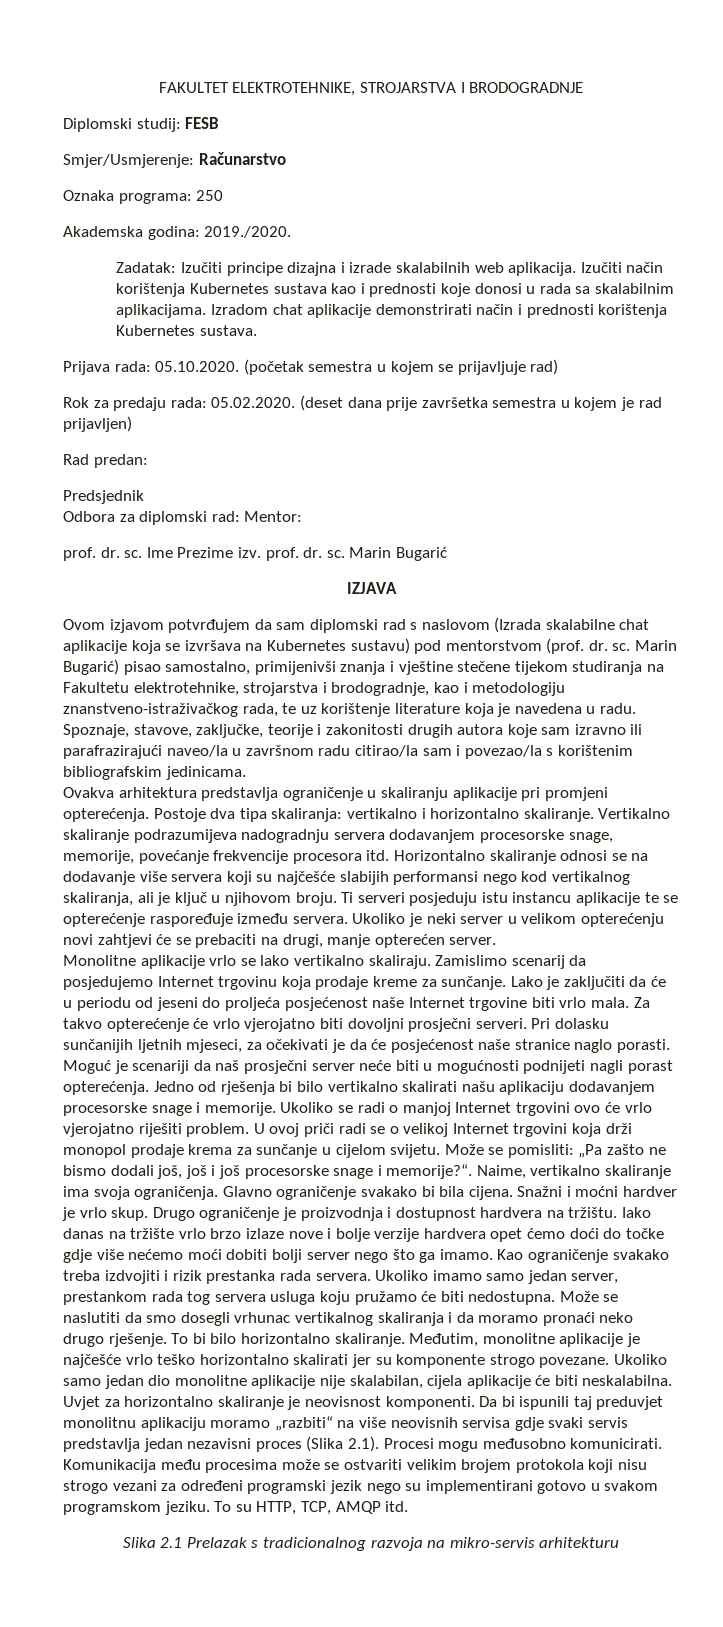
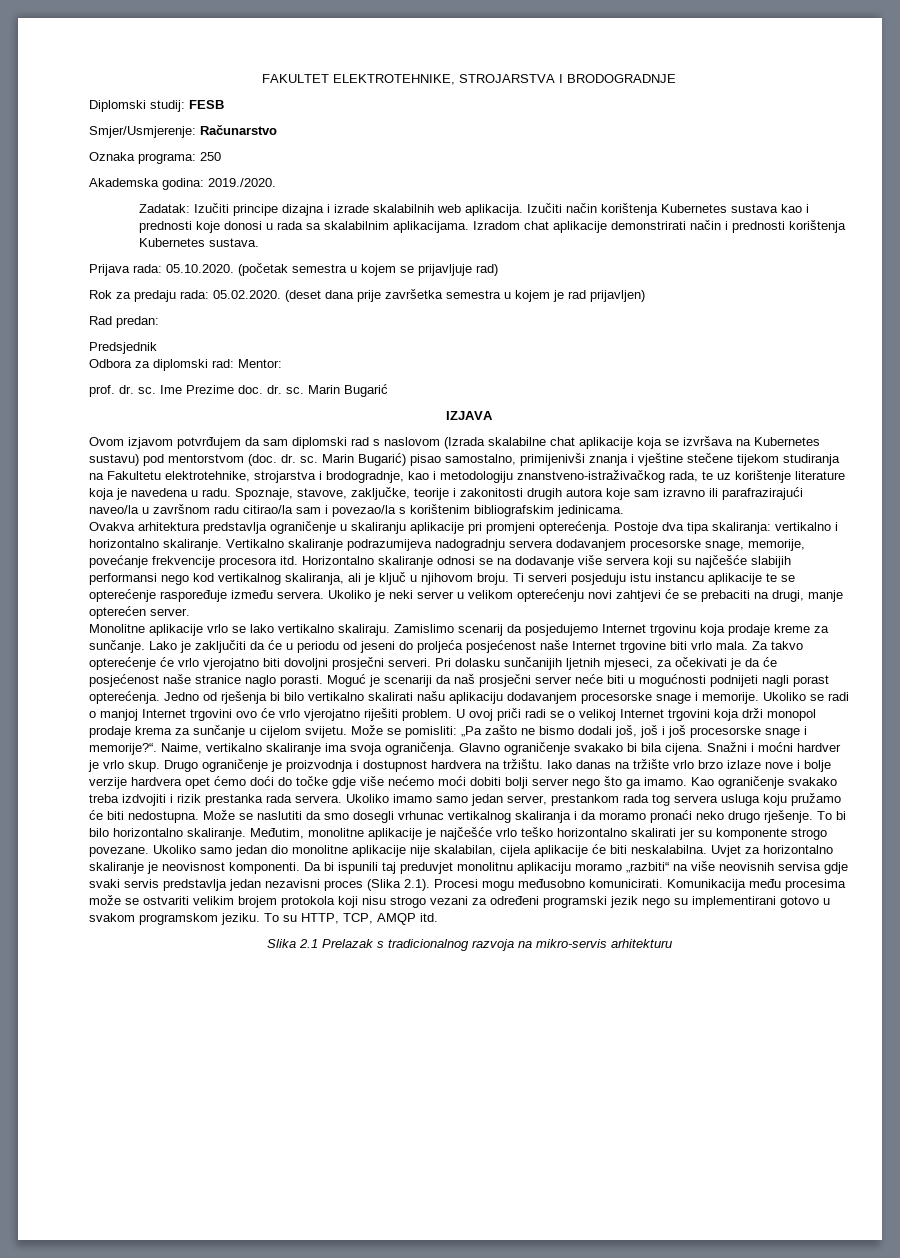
- Ime Prezime izv. prof. dr. sc.
+ Ime Prezime doc. dr. sc.
- Ovom izjavom potvrđujem da sam diplomski rad s naslovom (Izrada skalabilne chat aplikacije koja se izvršava na Kubernetes sustavu) pod mentorstvom (prof. dr. sc.
+ Ovom izjavom potvrđujem da sam diplomski rad s naslovom (Izrada skalabilne chat aplikacije koja se izvršava na Kubernetes sustavu) pod mentorstvom (doc. dr. sc.

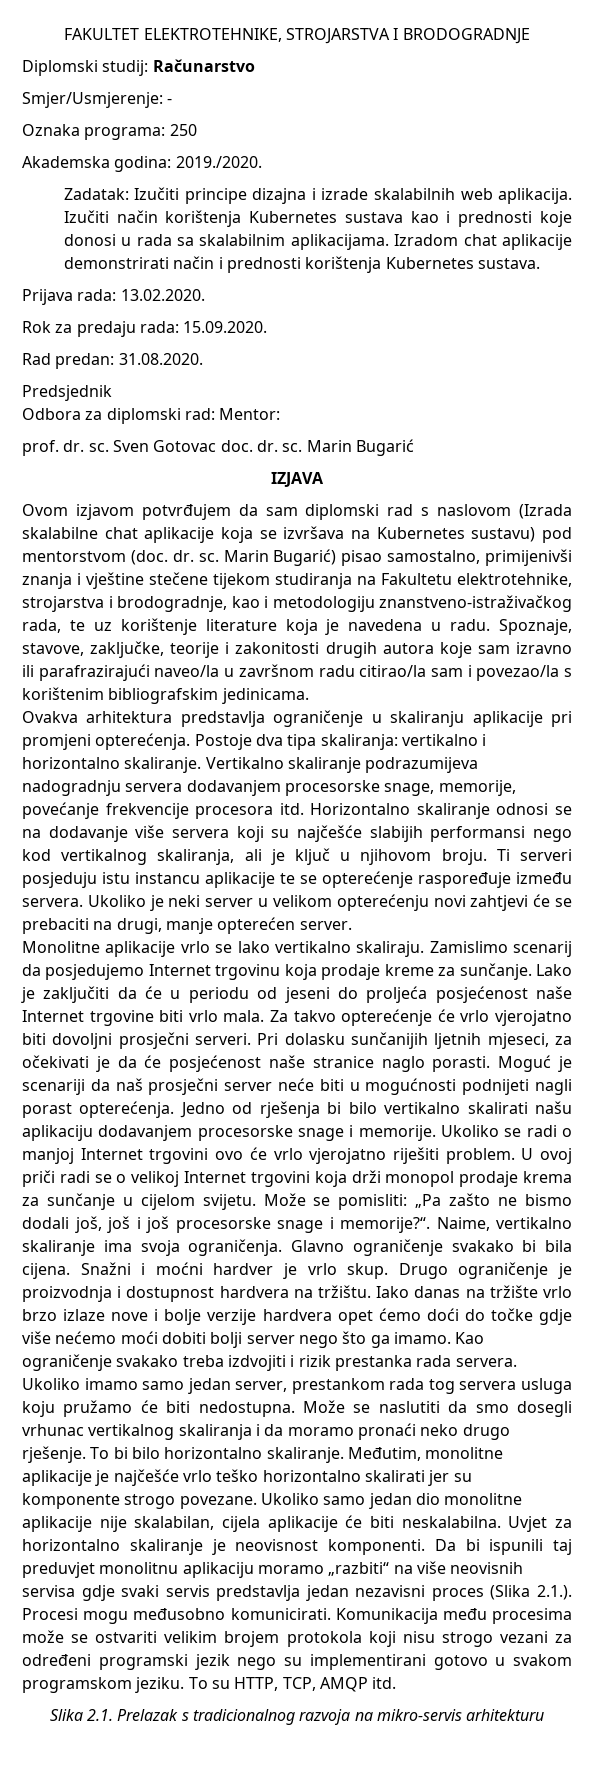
- Diplomski studij: FESB
+ Diplomski studij: Računarstvo
- Smjer/Usmjerenje: Računarstvo
+ Smjer/Usmjerenje: -
- Prijava rada: 05.10.2020. (početak semestra u kojem se prijavljuje rad)
- Rok za predaju rada: 05.02.2020. (deset dana prije završetka semestra u kojem je rad prijavljen)
+ Prijava rada: 13.02.2020.
+ Rok za predaju rada: 15.09.2020.
- Rad predan:
+ Rad predan: 31.08.2020.
- Ime Prezime doc. dr. sc.
+ Sven Gotovac doc. dr. sc.
- Da bi ispunili taj preduvjet monolitnu aplikaciju moramo „razbiti“ na više neovisnih servisa gdje svaki servis predstavlja jedan nezavisni proces (Slika 2.1). Procesi mogu međusobno komunicirati.
+ Da bi ispunili taj preduvjet monolitnu aplikaciju moramo „razbiti“ na više neovisnih servisa gdje svaki servis predstavlja jedan nezavisni proces (Slika 2.1.). Procesi mogu međusobno komunicirati.
- Slika 2.1 Prelazak s tradicionalnog razvoja na mikro-servis arhitekturu
+ Slika 2.1. Prelazak s tradicionalnog razvoja na mikro-servis arhitekturu

